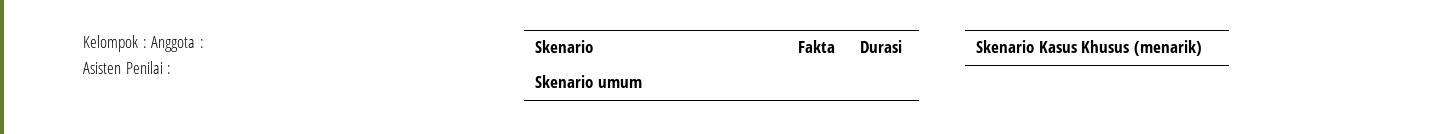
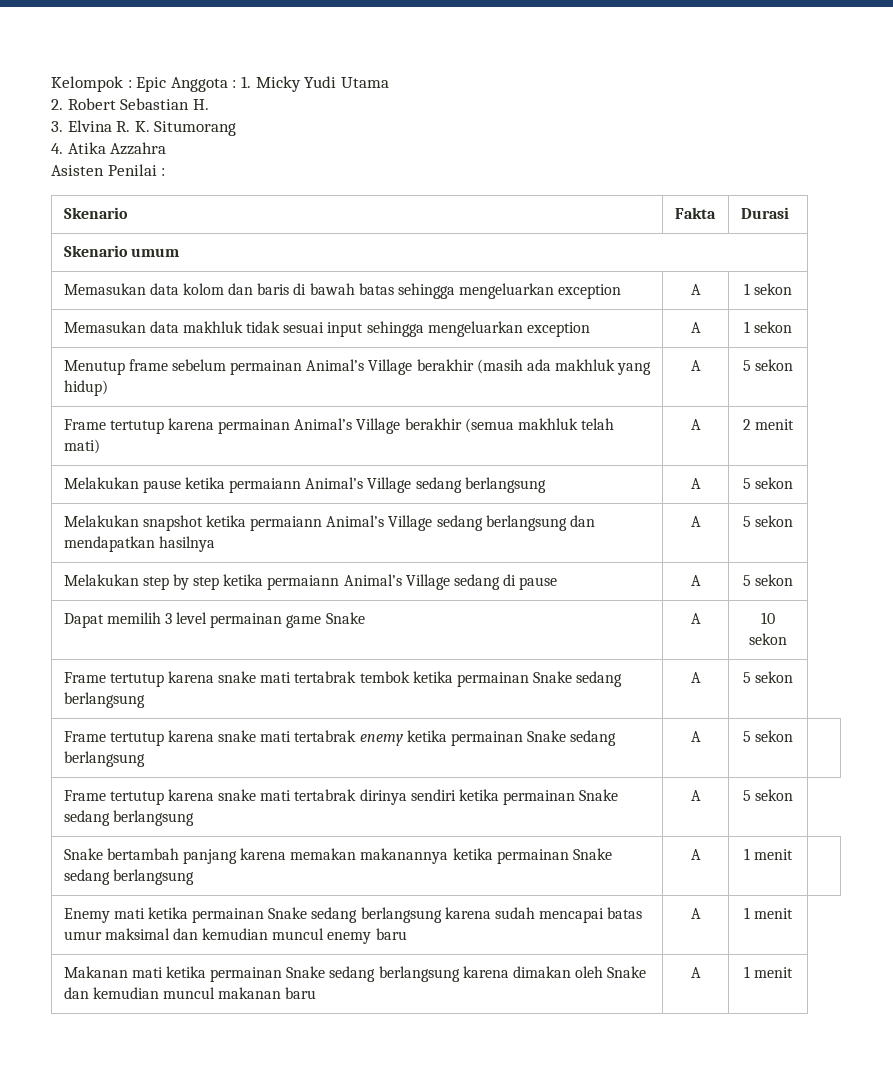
- Kelompok : Anggota :
+ Kelompok : Epic Anggota : 1. Micky Yudi Utama
+ 2. Robert Sebastian H.
+ 3. Elvina R. K. Situmorang
+ 4. Atika Azzahra
- Skenario Kasus Khusus (menarik)
+ Memasukan data kolom dan baris di bawah batas sehingga mengeluarkan exception | A | 1 sekon
+ Memasukan data makhluk tidak sesuai input sehingga mengeluarkan exception | A | 1 sekon
+ Menutup frame sebelum permainan Animal’s Village berakhir (masih ada makhluk yang hidup) | A | 5 sekon
+ Frame tertutup karena permainan Animal’s Village berakhir (semua makhluk telah mati) | A | 2 menit
+ Melakukan pause ketika permaiann Animal’s Village sedang berlangsung | A | 5 sekon
+ Melakukan snapshot ketika permaiann Animal’s Village sedang berlangsung dan mendapatkan hasilnya | A | 5 sekon
+ Melakukan step by step ketika permaiann Animal’s Village sedang di pause | A | 5 sekon
+ Dapat memilih 3 level permainan game Snake | A | 10 sekon
+ Frame tertutup karena snake mati tertabrak tembok ketika permainan Snake sedang berlangsung | A | 5 sekon
+ Frame tertutup karena snake mati tertabrak enemy ketika permainan Snake sedang berlangsung | A | 5 sekon |
+ Frame tertutup karena snake mati tertabrak dirinya sendiri ketika permainan Snake sedang berlangsung | A | 5 sekon
+ Snake bertambah panjang karena memakan makanannya ketika permainan Snake sedang berlangsung | A | 1 menit |
+ Enemy mati ketika permainan Snake sedang berlangsung karena sudah mencapai batas umur maksimal dan kemudian muncul enemy baru | A | 1 menit
+ Makanan mati ketika permainan Snake sedang berlangsung karena dimakan oleh Snake dan kemudian muncul makanan baru | A | 1 menit

